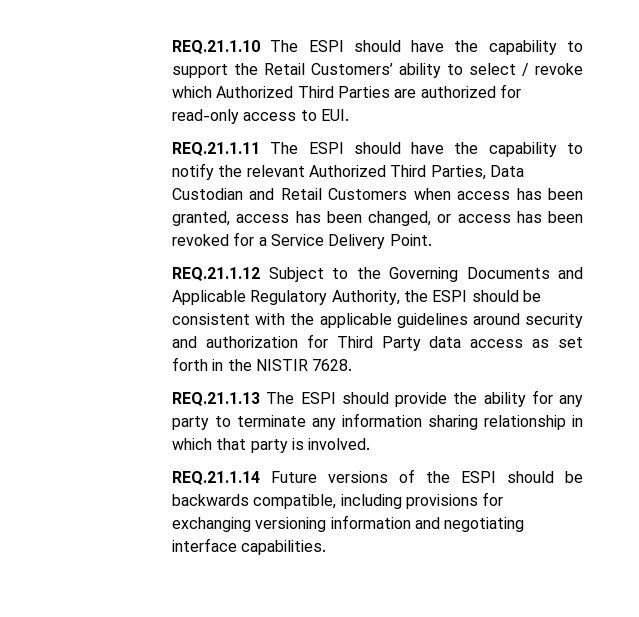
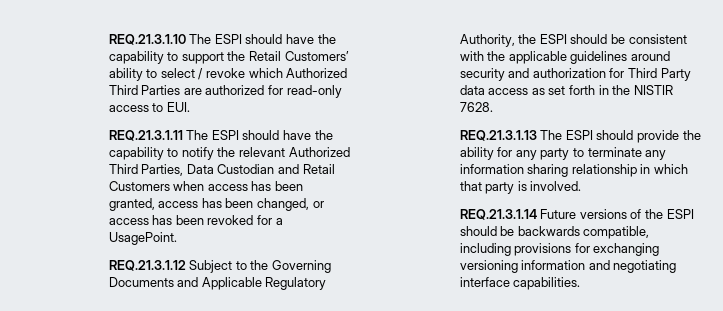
- REQ.21.1.10 The ESPI should have the capability to support the Retail Customers’ ability to select / revoke which Authorized Third Parties are authorized for read-only access to EUI.
+ REQ.21.3.1.10 The ESPI should have the capability to support the Retail Customers’ ability to select / revoke which Authorized Third Parties are authorized for read-only access to EUI.
- REQ.21.1.11 The ESPI should have the capability to notify the relevant Authorized Third Parties, Data Custodian and Retail Customers when access has been granted, access has been changed, or access has been revoked for a Service Delivery Point.
- REQ.21.1.12 Subject to the Governing Documents and Applicable Regulatory Authority, the ESPI should be consistent with the applicable guidelines around security and authorization for Third Party data access as set forth in the NISTIR 7628.
+ REQ.21.3.1.11 The ESPI should have the capability to notify the relevant Authorized Third Parties, Data Custodian and Retail Customers when access has been granted, access has been changed, or access has been revoked for a UsagePoint.
+ REQ.21.3.1.12 Subject to the Governing Documents and Applicable Regulatory Authority, the ESPI should be consistent with the applicable guidelines around security and authorization for Third Party data access as set forth in the NISTIR 7628.
- REQ.21.1.13 The ESPI should provide the ability for any party to terminate any information sharing relationship in which that party is involved.
+ REQ.21.3.1.13 The ESPI should provide the ability for any party to terminate any information sharing relationship in which that party is involved.
- REQ.21.1.14 Future versions of the ESPI should be backwards compatible, including provisions for exchanging versioning information and negotiating interface capabilities.
+ REQ.21.3.1.14 Future versions of the ESPI should be backwards compatible, including provisions for exchanging versioning information and negotiating interface capabilities.

